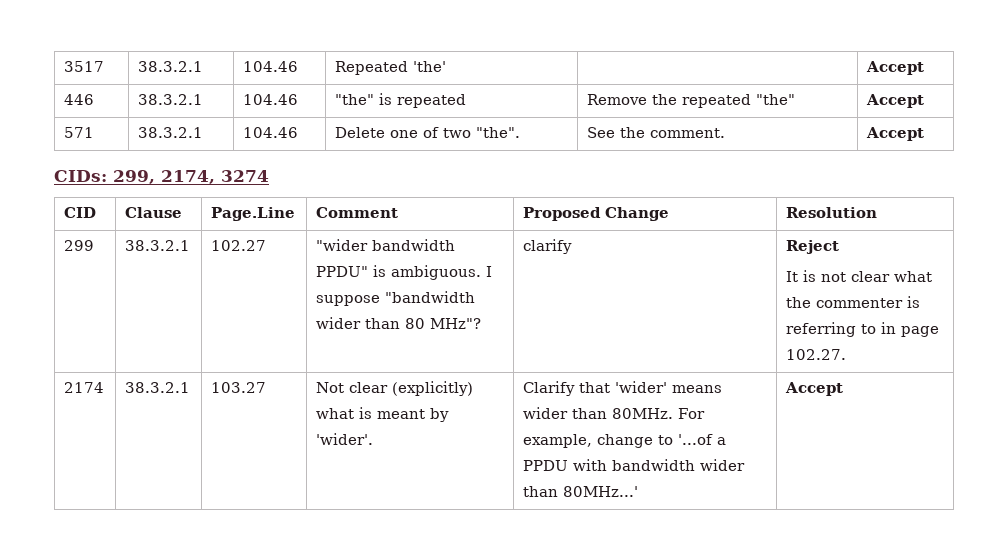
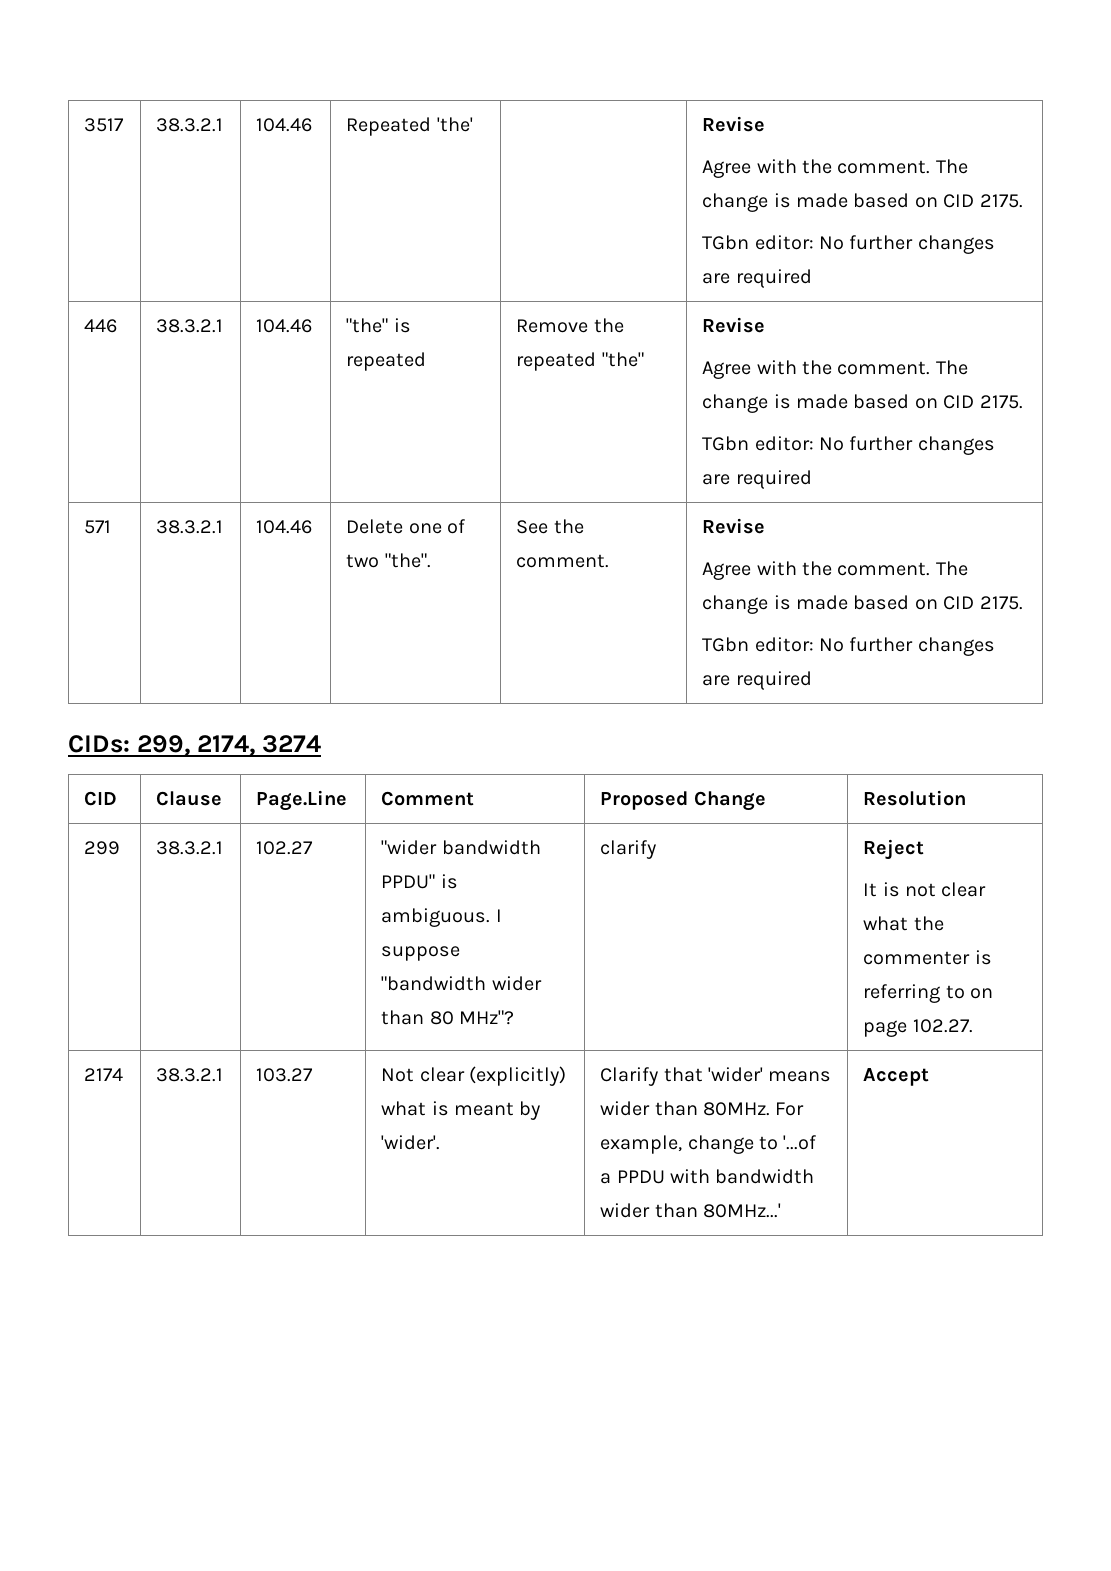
- 3517 | 38.3.2.1 | 104.46 | Repeated 'the' | | Accept
+ 3517 | 38.3.2.1 | 104.46 | Repeated 'the' | | Revise
+ Agree with the comment. The change is made based on CID 2175.
+ TGbn editor: No further changes are required
- 446 | 38.3.2.1 | 104.46 | "the" is repeated | Remove the repeated "the" | Accept
+ 446 | 38.3.2.1 | 104.46 | "the" is repeated | Remove the repeated "the" | Revise
+ Agree with the comment. The change is made based on CID 2175.
+ TGbn editor: No further changes are required
- 571 | 38.3.2.1 | 104.46 | Delete one of two "the". | See the comment. | Accept
+ 571 | 38.3.2.1 | 104.46 | Delete one of two "the". | See the comment. | Revise
+ Agree with the comment. The change is made based on CID 2175.
+ TGbn editor: No further changes are required
  299 | 38.3.2.1 | 102.27 | "wider bandwidth PPDU" is ambiguous. I suppose "bandwidth wider than 80 MHz"? | clarify | Reject
- It is not clear what the commenter is referring to in page 102.27.
+ It is not clear what the commenter is referring to on page 102.27.

